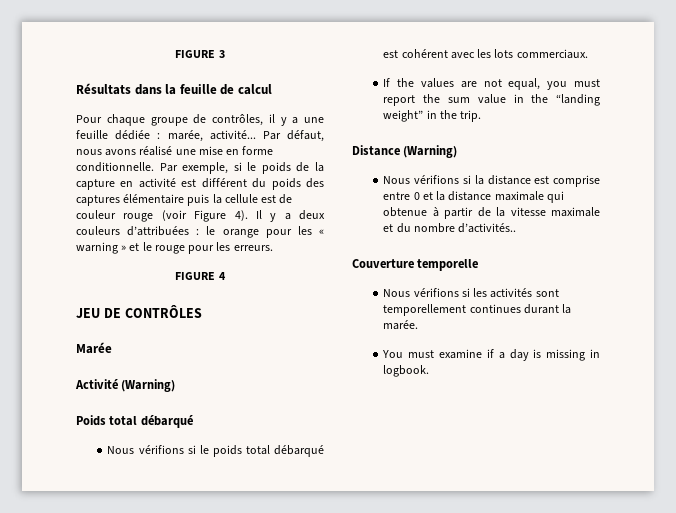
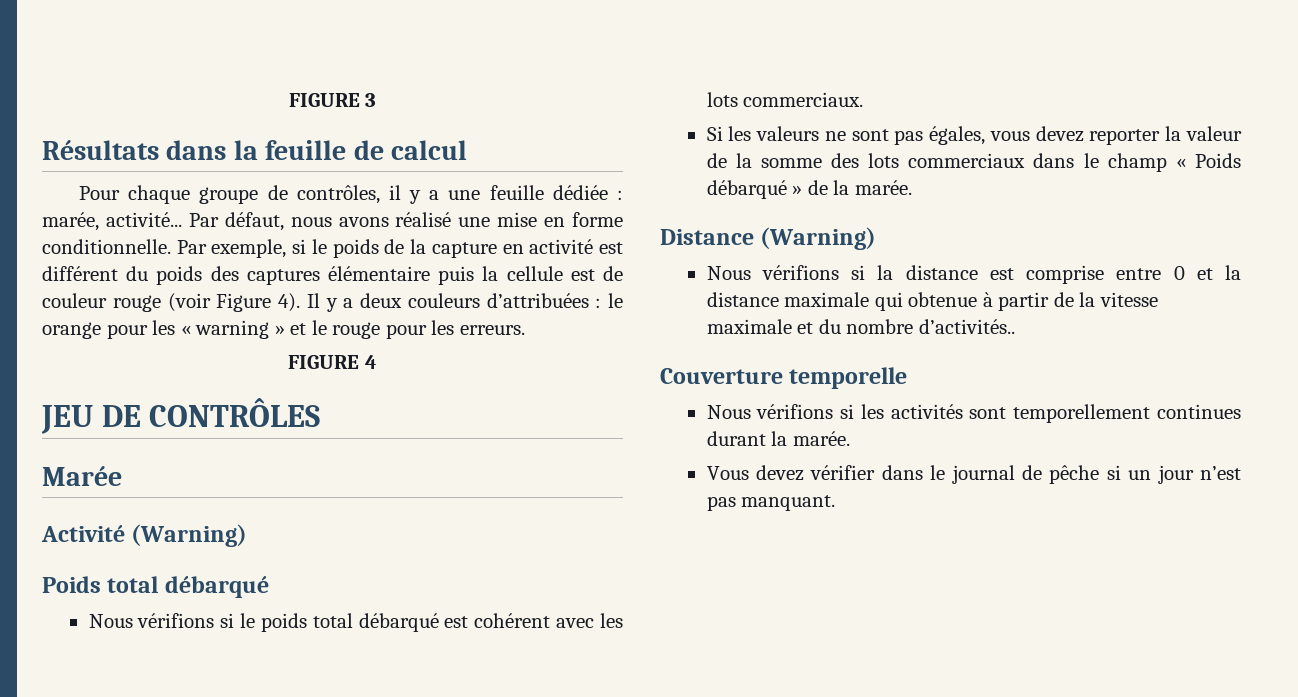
- If the values are not equal, you must report the sum value in the “landing weight” in the trip.
+ Si les valeurs ne sont pas égales, vous devez reporter la valeur de la somme des lots commerciaux dans le champ « Poids débarqué » de la marée.
- You must examine if a day is missing in logbook.
+ Vous devez vérifier dans le journal de pêche si un jour n’est pas manquant.

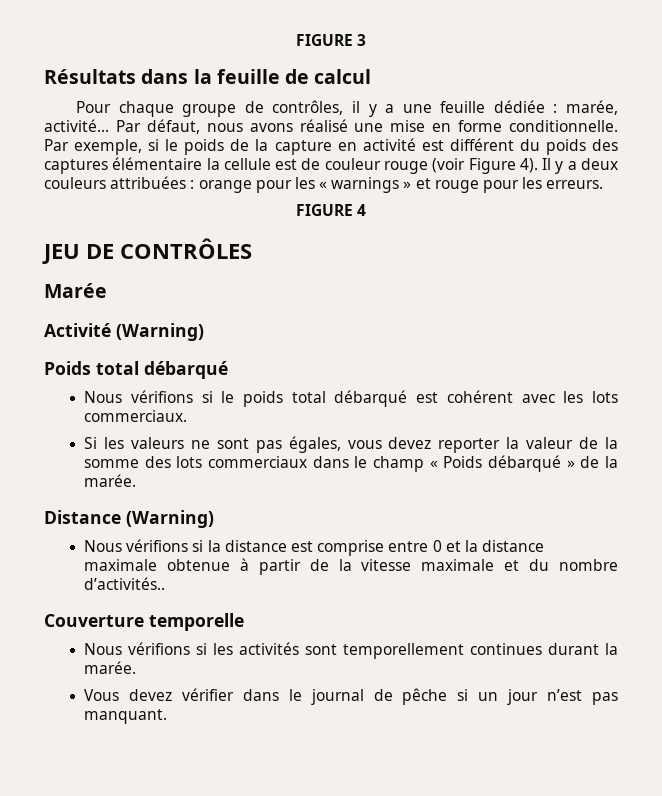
- Par exemple, si le poids de la capture en activité est différent du poids des captures élémentaire puis la cellule est de couleur rouge (voir Figure 4).
+ Par exemple, si le poids de la capture en activité est différent du poids des captures élémentaire la cellule est de couleur rouge (voir Figure 4).
- Il y a deux couleurs d’attribuées : le orange pour les « warning » et le rouge pour les erreurs.
+ Il y a deux couleurs attribuées : orange pour les « warnings » et rouge pour les erreurs.
- Nous vérifions si la distance est comprise entre 0 et la distance maximale qui obtenue à partir de la vitesse maximale et du nombre d’activités..
+ Nous vérifions si la distance est comprise entre 0 et la distance maximale obtenue à partir de la vitesse maximale et du nombre d’activités..

